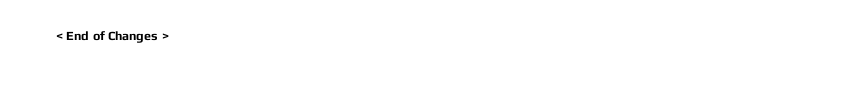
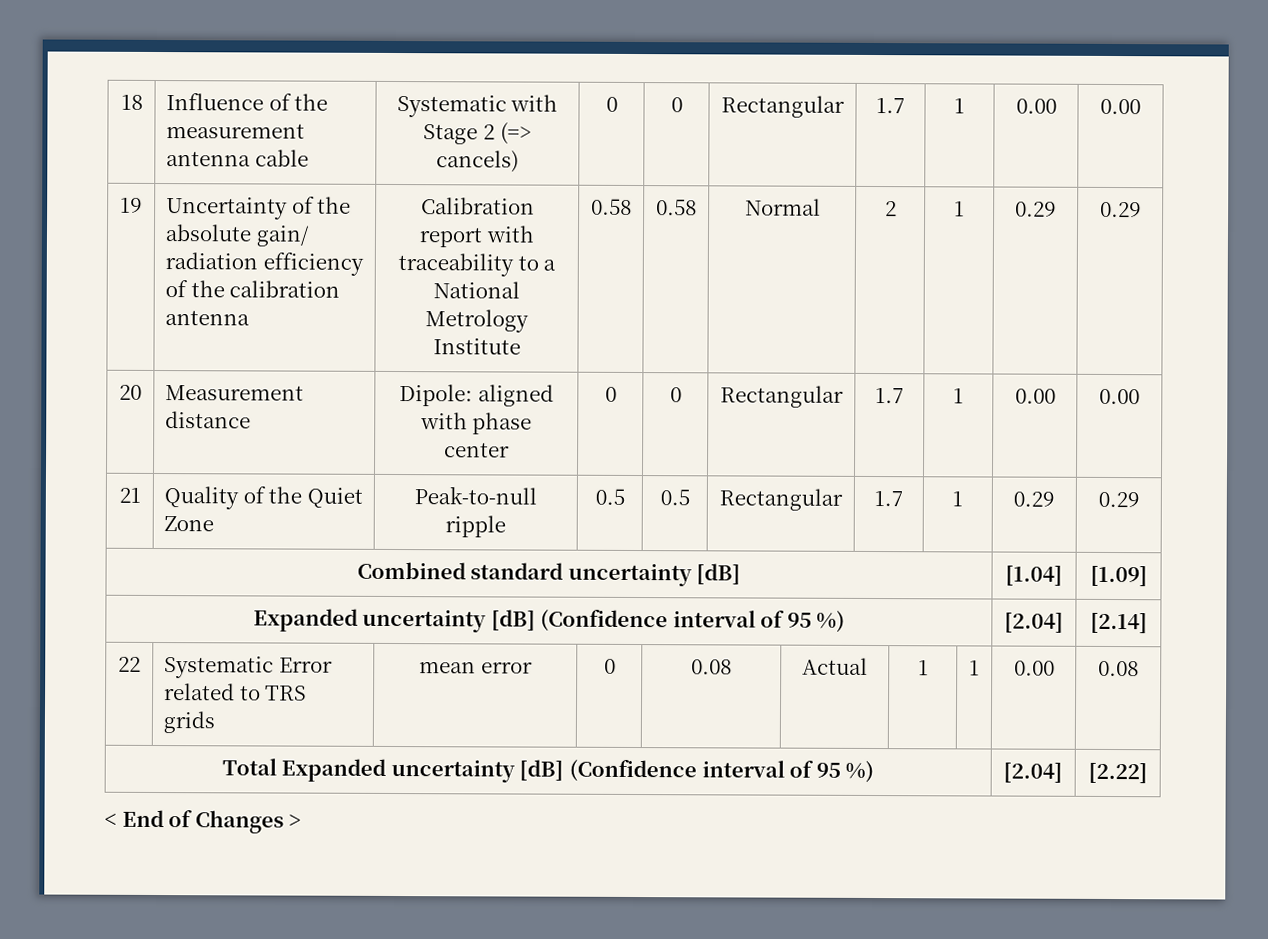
+ 18 | Influence of the measurement antenna cable | Systematic with Stage 2 (=> cancels) | 0 | 0 | Rectangular | 1.7 | 1 | 0.00 | 0.00
+ 19 | Uncertainty of the absolute gain/ radiation efficiency of the calibration antenna | Calibration report with traceability to a National Metrology Institute | 0.58 | 0.58 | Normal | 2 | 1 | 0.29 | 0.29
+ 20 | Measurement distance | Dipole: aligned with phase center | 0 | 0 | Rectangular | 1.7 | 1 | 0.00 | 0.00
+ 21 | Quality of the Quiet Zone | Peak-to-null ripple | 0.5 | 0.5 | Rectangular | 1.7 | 1 | 0.29 | 0.29
+ Combined standard uncertainty [dB] | [1.04] | [1.09]
+ Expanded uncertainty [dB] (Confidence interval of 95 %) | [2.04] | [2.14]
+ 22 | Systematic Error related to TRS grids | mean error | 0 | 0.08 | Actual | 1 | 1 | 0.00 | 0.08
+ Total Expanded uncertainty [dB] (Confidence interval of 95 %) | [2.04] | [2.22]

